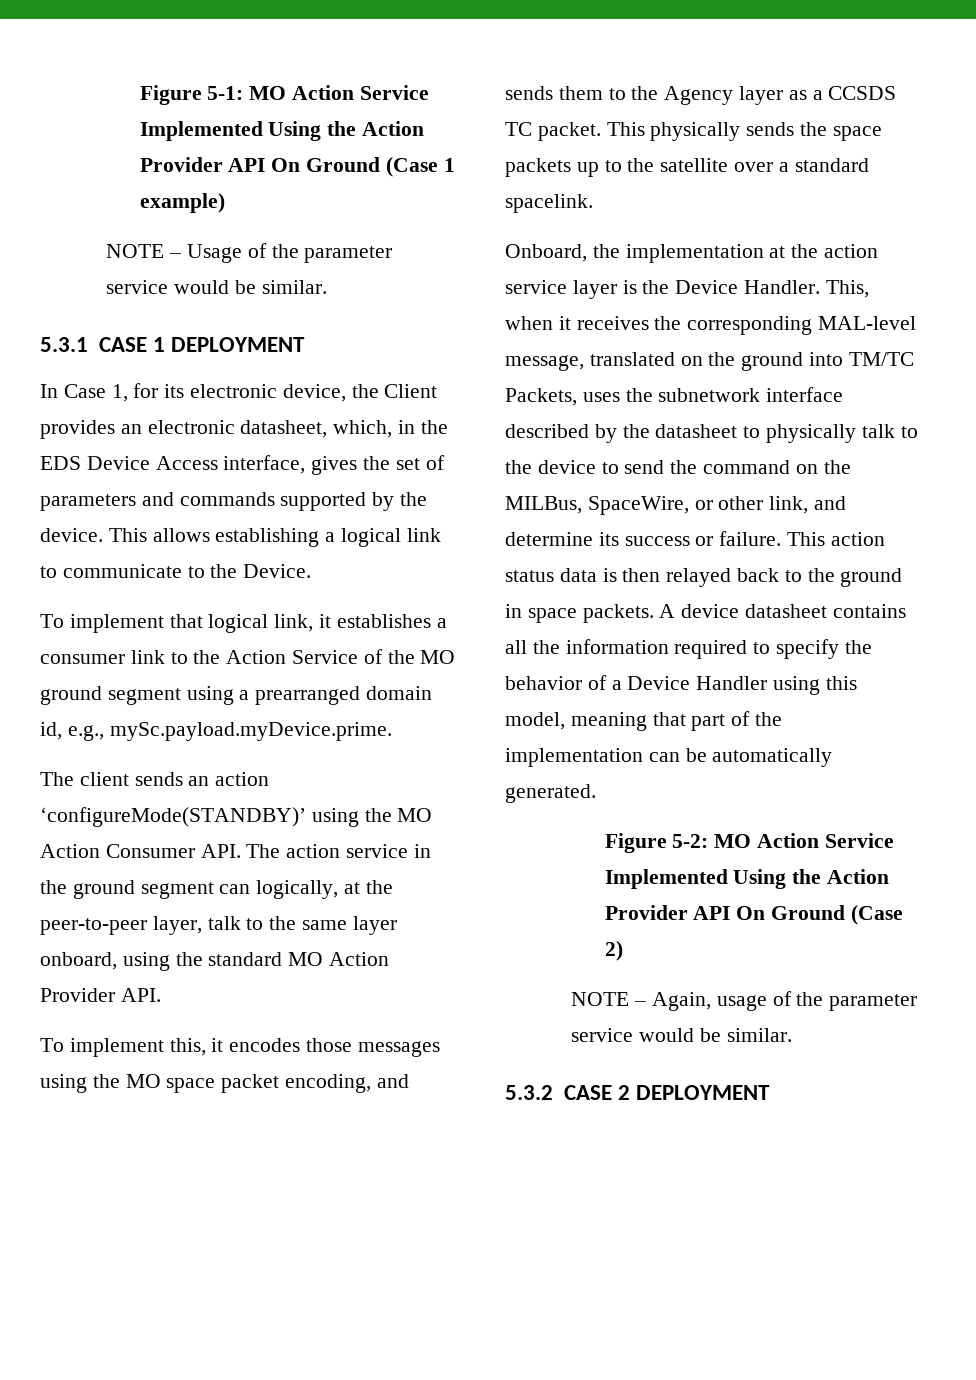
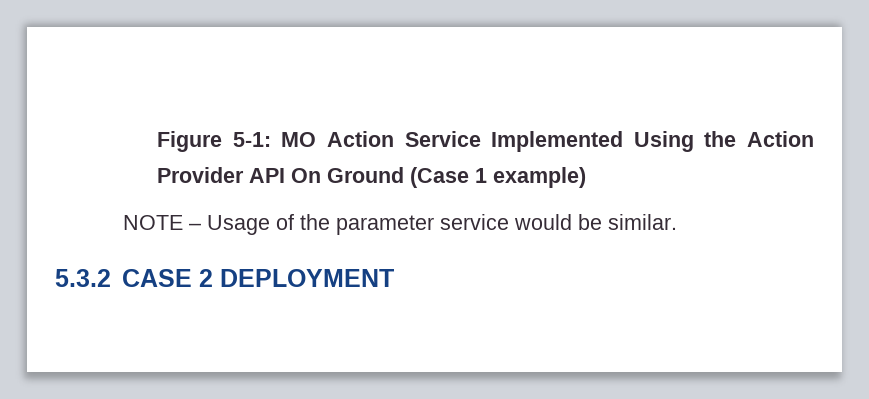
- 5.3.1 CASE 1 DEPLOYMENT
- In Case 1, for its electronic device, the Client provides an electronic datasheet, which, in the EDS Device Access interface, gives the set of parameters and commands supported by the device. This allows establishing a logical link to communicate to the Device.
- To implement that logical link, it establishes a consumer link to the Action Service of the MO ground segment using a prearranged domain id, e.g., mySc.payload.myDevice.prime.
- The client sends an action ‘configureMode(STANDBY)’ using the MO Action Consumer API. The action service in the ground segment can logically, at the peer-to-peer layer, talk to the same layer onboard, using the standard MO Action Provider API.
- To implement this, it encodes those messages using the MO space packet encoding, and sends them to the Agency layer as a CCSDS TC packet. This physically sends the space packets up to the satellite over a standard spacelink.
- Onboard, the implementation at the action service layer is the Device Handler. This, when it receives the corresponding MAL-level message, translated on the ground into TM/TC Packets, uses the subnetwork interface described by the datasheet to physically talk to the device to send the command on the MILBus, SpaceWire, or other link, and determine its success or failure. This action status data is then relayed back to the ground in space packets. A device datasheet contains all the information required to specify the behavior of a Device Handler using this model, meaning that part of the implementation can be automatically generated.
- Figure 5-2: MO Action Service Implemented Using the Action Provider API On Ground (Case 2)
- NOTE – Again, usage of the parameter service would be similar.

